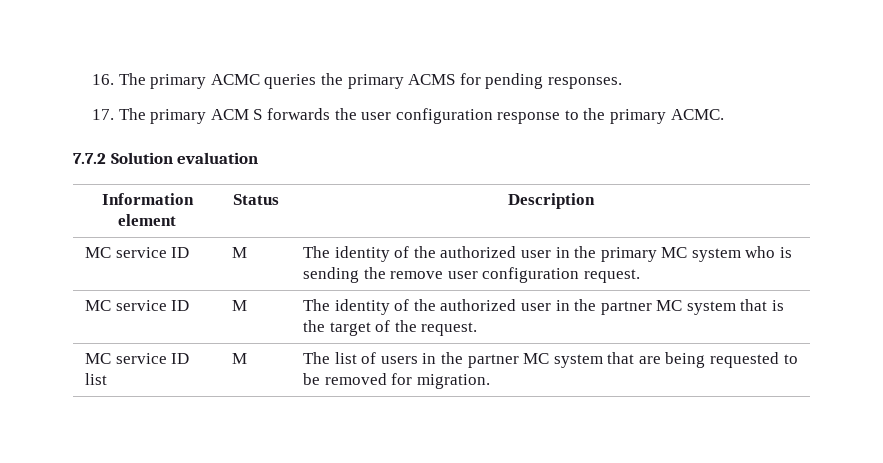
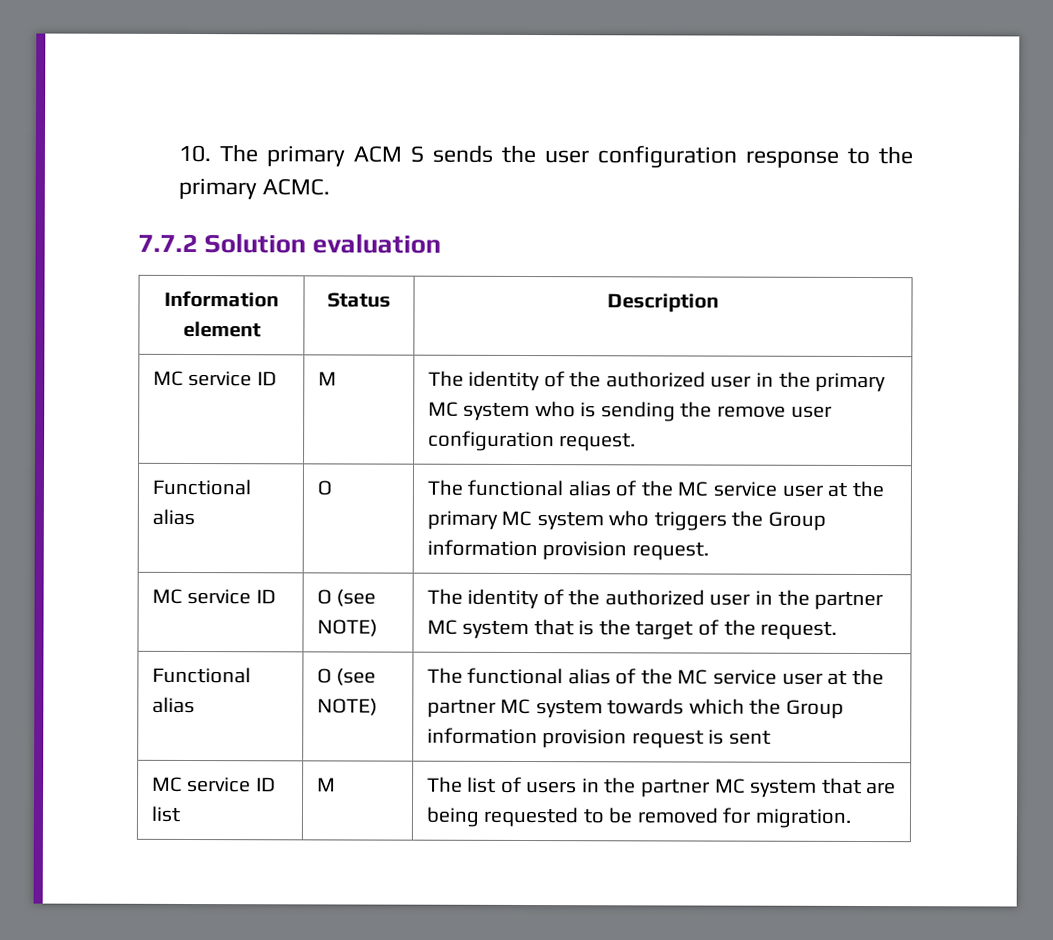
- 16. The primary ACMC queries the primary ACMS for pending responses.
- 17. The primary ACM S forwards the user configuration response to the primary ACMC.
+ 10. The primary ACM S sends the user configuration response to the primary ACMC.
- MC service ID | M | The identity of the authorized user in the partner MC system that is the target of the request.
+ Functional alias | O | The functional alias of the MC service user at the primary MC system who triggers the Group information provision request.
+ MC service ID | O (see NOTE) | The identity of the authorized user in the partner MC system that is the target of the request.
+ Functional alias | O (see NOTE) | The functional alias of the MC service user at the partner MC system towards which the Group information provision request is sent

